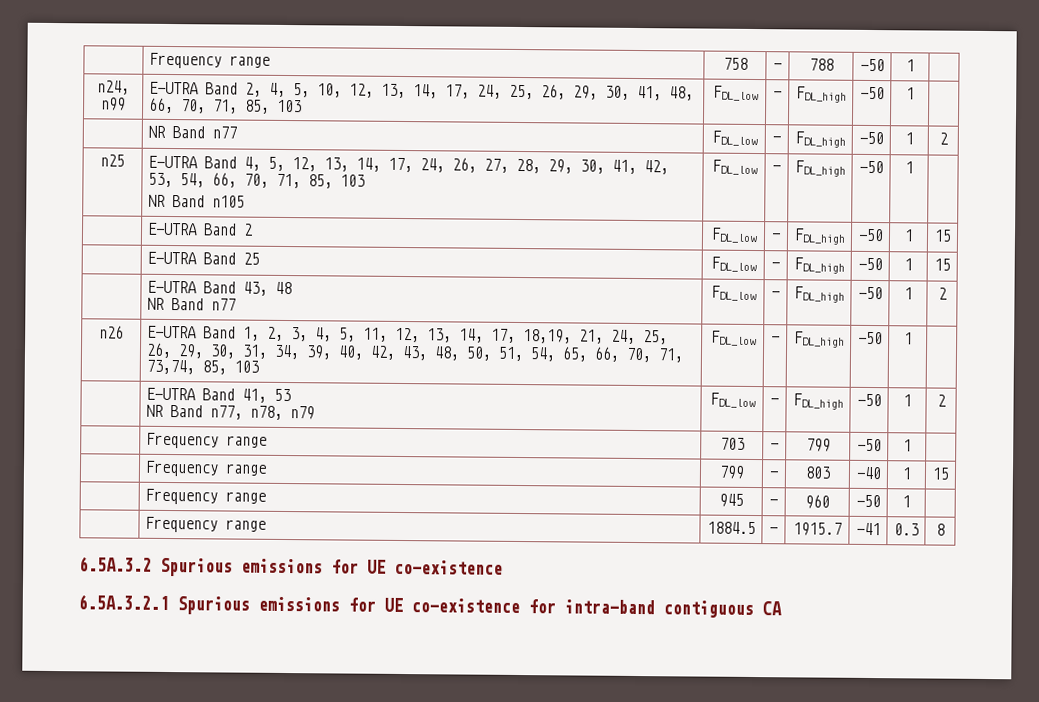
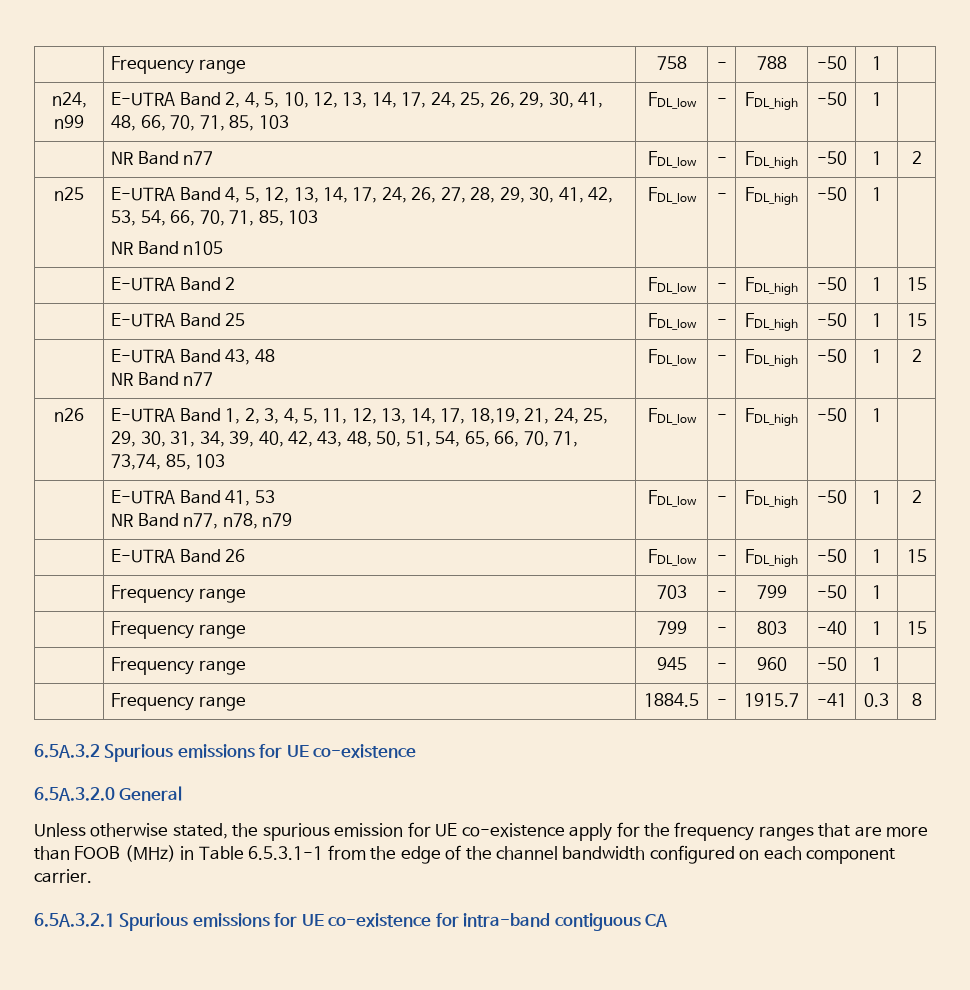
- E-UTRA Band 1, 2, 3, 4, 5, 11, 12, 13, 14, 17, 18,19, 21, 24, 25, 26, 29, 30, 31, 34, 39, 40, 42, 43, 48, 50, 51, 54, 65, 66, 70, 71, 73,74, 85, 103
+ E-UTRA Band 1, 2, 3, 4, 5, 11, 12, 13, 14, 17, 18,19, 21, 24, 25, 29, 30, 31, 34, 39, 40, 42, 43, 48, 50, 51, 54, 65, 66, 70, 71, 73,74, 85, 103
+ | E-UTRA Band 26 | FDL_low | - | FDL_high | -50 | 1 | 15
+ 6.5A.3.2.0 General
+ Unless otherwise stated, the spurious emission for UE co-existence apply for the frequency ranges that are more than FOOB (MHz) in Table 6.5.3.1-1 from the edge of the channel bandwidth configured on each component carrier.

